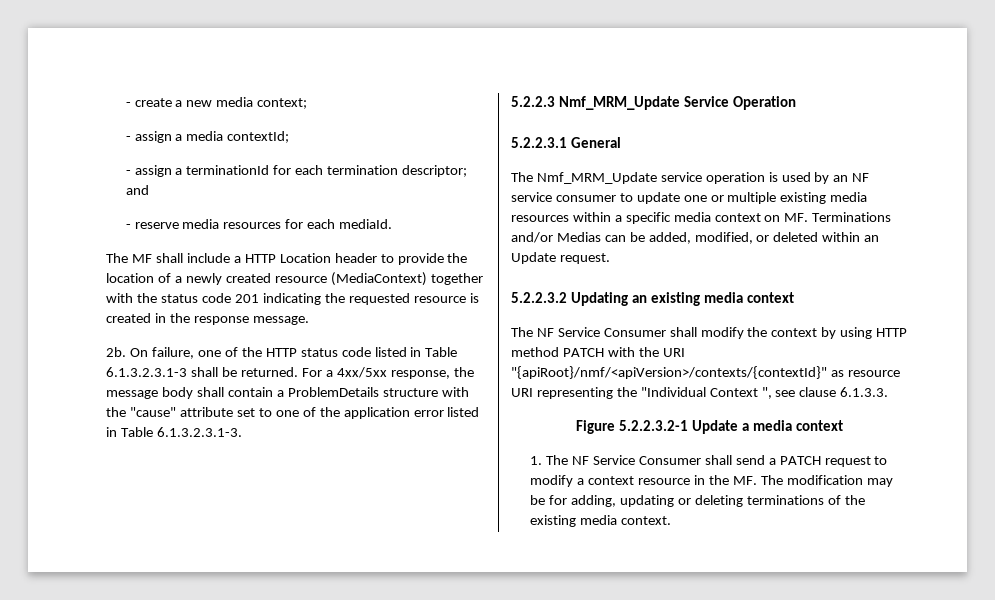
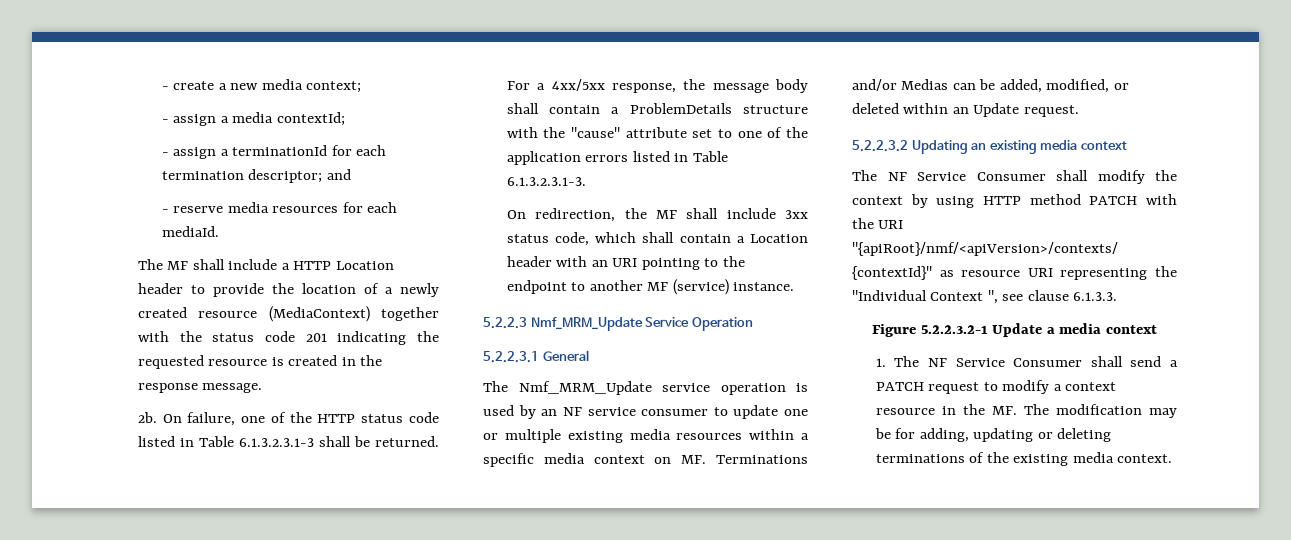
- For a 4xx/5xx response, the message body shall contain a ProblemDetails structure with the "cause" attribute set to one of the application error listed in Table 6.1.3.2.3.1-3.
+ For a 4xx/5xx response, the message body shall contain a ProblemDetails structure with the "cause" attribute set to one of the application errors listed in Table 6.1.3.2.3.1-3.
+ On redirection, the MF shall include 3xx status code, which shall contain a Location header with an URI pointing to the endpoint to another MF (service) instance.

